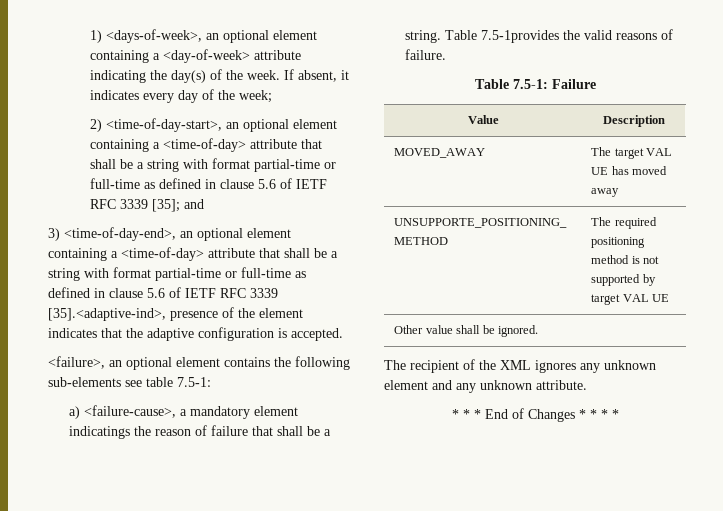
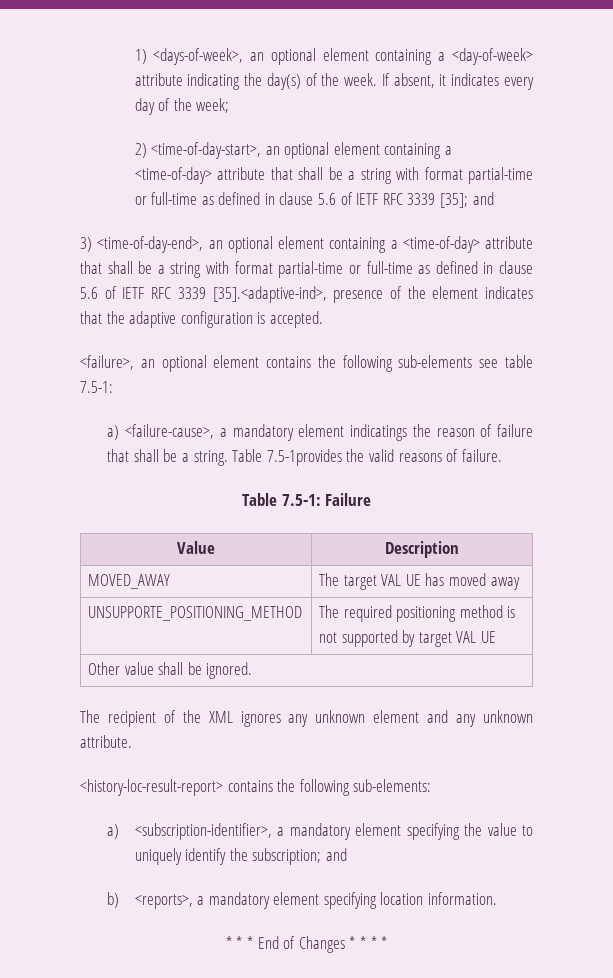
+ <history-loc-result-report> contains the following sub-elements:
+ a) <subscription-identifier>, a mandatory element specifying the value to uniquely identify the subscription; and
+ b) <reports>, a mandatory element specifying location information.

